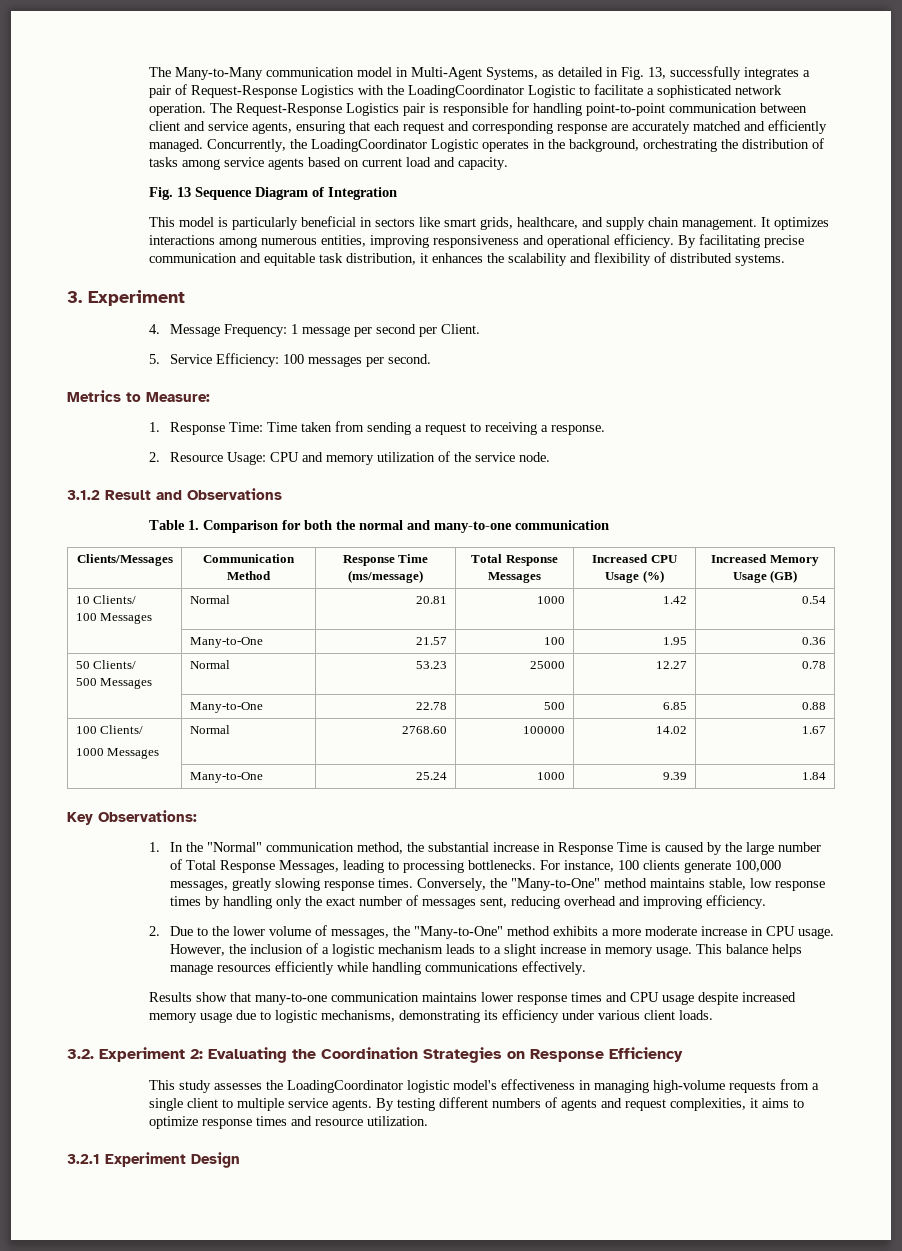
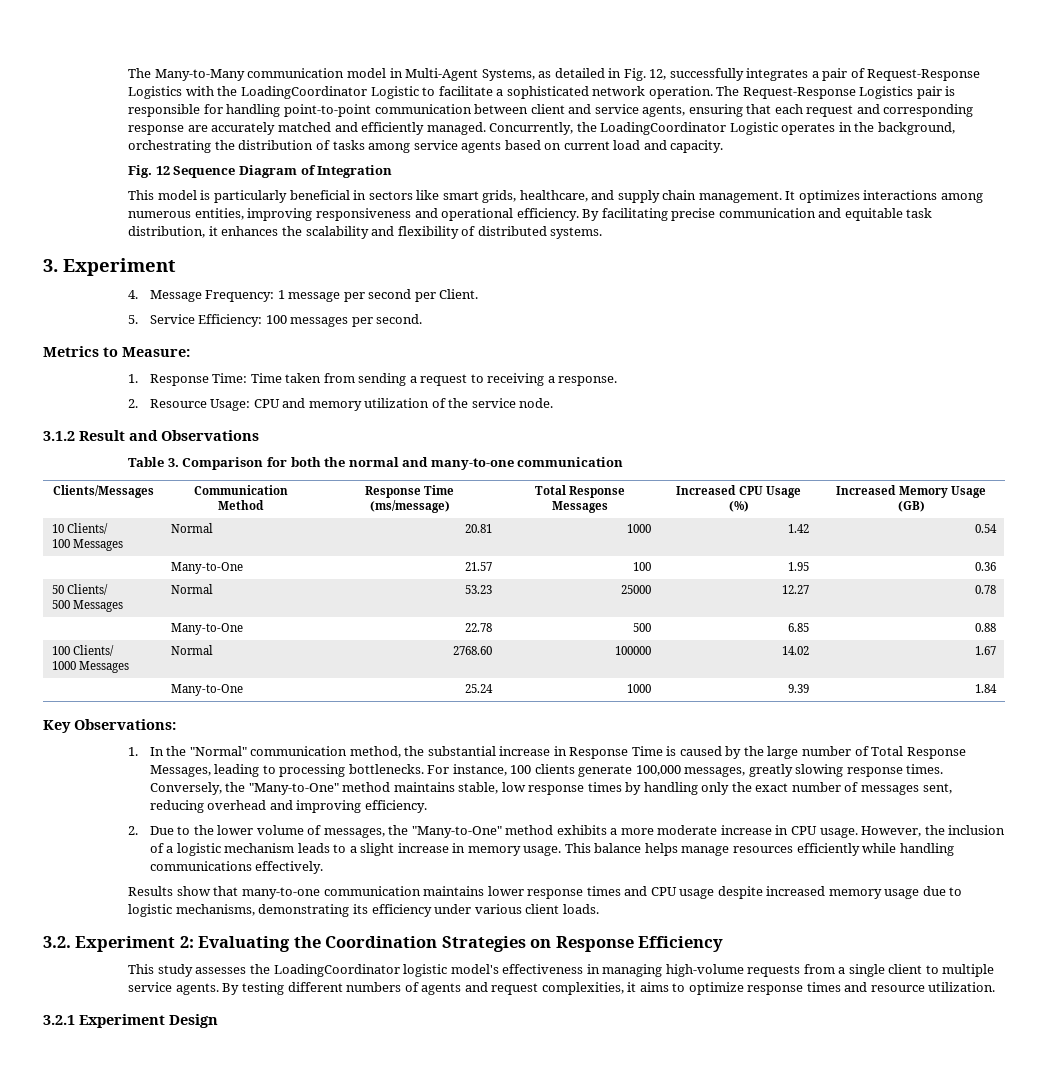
- The Many-to-Many communication model in Multi-Agent Systems, as detailed in Fig. 13, successfully integrates a pair of Request-Response Logistics with the LoadingCoordinator Logistic to facilitate a sophisticated network operation.
+ The Many-to-Many communication model in Multi-Agent Systems, as detailed in Fig. 12, successfully integrates a pair of Request-Response Logistics with the LoadingCoordinator Logistic to facilitate a sophisticated network operation.
- Fig. 13 Sequence Diagram of Integration
+ Fig. 12 Sequence Diagram of Integration
- Table 1. Comparison for both the normal and many-to-one communication
+ Table 3. Comparison for both the normal and many-to-one communication

